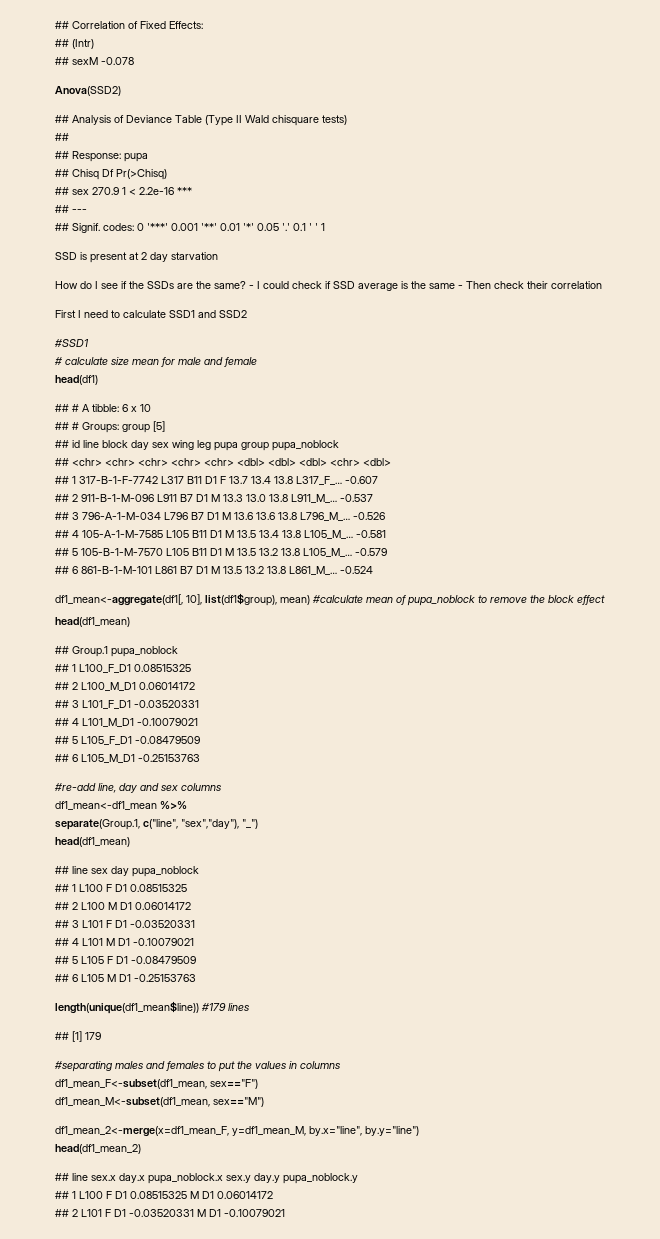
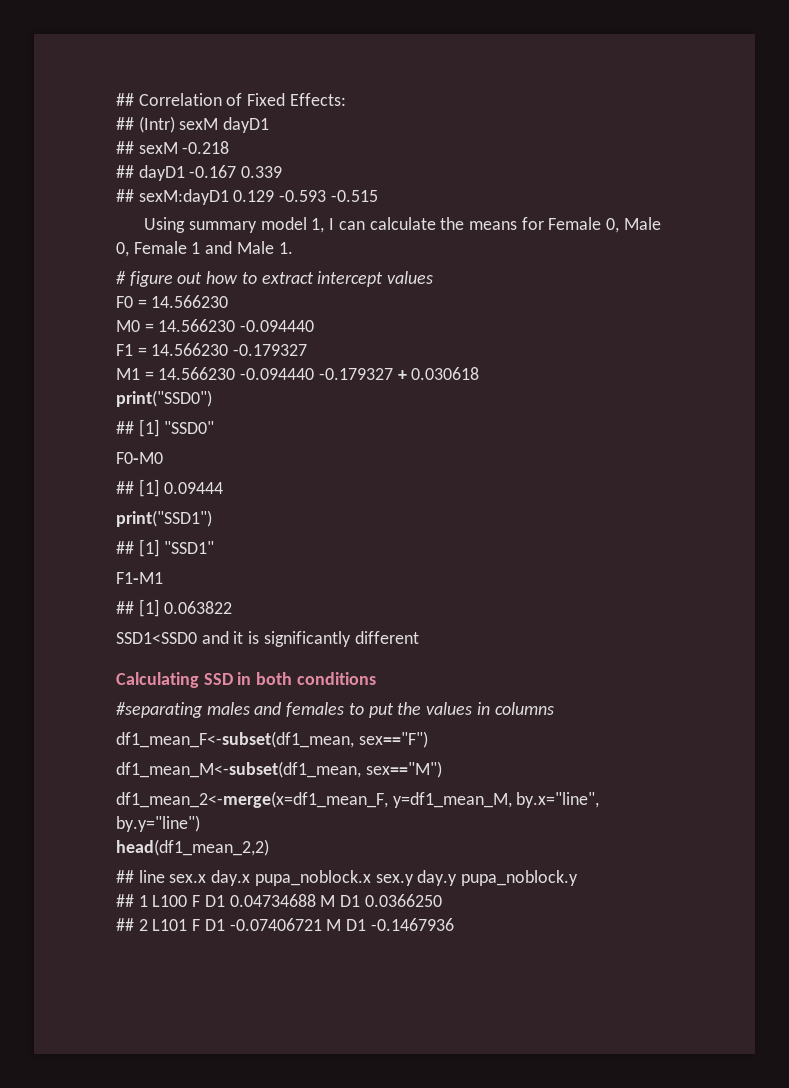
- ## (Intr)
+ ## (Intr) sexM dayD1
- ## sexM -0.078
- Anova(SSD2)
- ## Analysis of Deviance Table (Type II Wald chisquare tests)
- ##
- ## Response: pupa
- ## Chisq Df Pr(>Chisq)
- ## sex 270.9 1 < 2.2e-16 ***
- ## ---
- ## Signif. codes: 0 '***' 0.001 '**' 0.01 '*' 0.05 '.' 0.1 ' ' 1
- SSD is present at 2 day starvation
- How do I see if the SSDs are the same? - I could check if SSD average is the same - Then check their correlation
- First I need to calculate SSD1 and SSD2
- #SSD1
- # calculate size mean for male and female
- head(df1)
- ## # A tibble: 6 x 10
- ## # Groups: group [5]
- ## id line block day sex wing leg pupa group pupa_noblock
- ## <chr> <chr> <chr> <chr> <chr> <dbl> <dbl> <dbl> <chr> <dbl>
- ## 1 317-B-1-F-7742 L317 B11 D1 F 13.7 13.4 13.8 L317_F_… -0.607
- ## 2 911-B-1-M-096 L911 B7 D1 M 13.3 13.0 13.8 L911_M_… -0.537
- ## 3 796-A-1-M-034 L796 B7 D1 M 13.6 13.6 13.8 L796_M_… -0.526
- ## 4 105-A-1-M-7585 L105 B11 D1 M 13.5 13.4 13.8 L105_M_… -0.581
- ## 5 105-B-1-M-7570 L105 B11 D1 M 13.5 13.2 13.8 L105_M_… -0.579
- ## 6 861-B-1-M-101 L861 B7 D1 M 13.5 13.2 13.8 L861_M_… -0.524
- df1_mean<-aggregate(df1[, 10], list(df1$group), mean) #calculate mean of pupa_noblock to remove the block effect
- head(df1_mean)
- ## Group.1 pupa_noblock
- ## 1 L100_F_D1 0.08515325
- ## 2 L100_M_D1 0.06014172
- ## 3 L101_F_D1 -0.03520331
- ## 4 L101_M_D1 -0.10079021
- ## 5 L105_F_D1 -0.08479509
- ## 6 L105_M_D1 -0.25153763
- #re-add line, day and sex columns
- df1_mean<-df1_mean %>%
- separate(Group.1, c("line", "sex","day"), "_")
- head(df1_mean)
- ## line sex day pupa_noblock
- ## 1 L100 F D1 0.08515325
- ## 2 L100 M D1 0.06014172
- ## 3 L101 F D1 -0.03520331
- ## 4 L101 M D1 -0.10079021
- ## 5 L105 F D1 -0.08479509
- ## 6 L105 M D1 -0.25153763
- length(unique(df1_mean$line)) #179 lines
- ## [1] 179
+ ## sexM -0.218
+ ## dayD1 -0.167 0.339
+ ## sexM:dayD1 0.129 -0.593 -0.515
+ Using summary model 1, I can calculate the means for Female 0, Male 0, Female 1 and Male 1.
+ # figure out how to extract intercept values
+ F0 = 14.566230
+ M0 = 14.566230 -0.094440
+ F1 = 14.566230 -0.179327
+ M1 = 14.566230 -0.094440 -0.179327 + 0.030618
+ print("SSD0")
+ ## [1] "SSD0"
+ F0-M0
+ ## [1] 0.09444
+ print("SSD1")
+ ## [1] "SSD1"
+ F1-M1
+ ## [1] 0.063822
+ SSD1<SSD0 and it is significantly different
+ Calculating SSD in both conditions
- head(df1_mean_2)
+ head(df1_mean_2,2)
- ## 1 L100 F D1 0.08515325 M D1 0.06014172
+ ## 1 L100 F D1 0.04734688 M D1 0.0366250
- ## 2 L101 F D1 -0.03520331 M D1 -0.10079021
+ ## 2 L101 F D1 -0.07406721 M D1 -0.1467936

